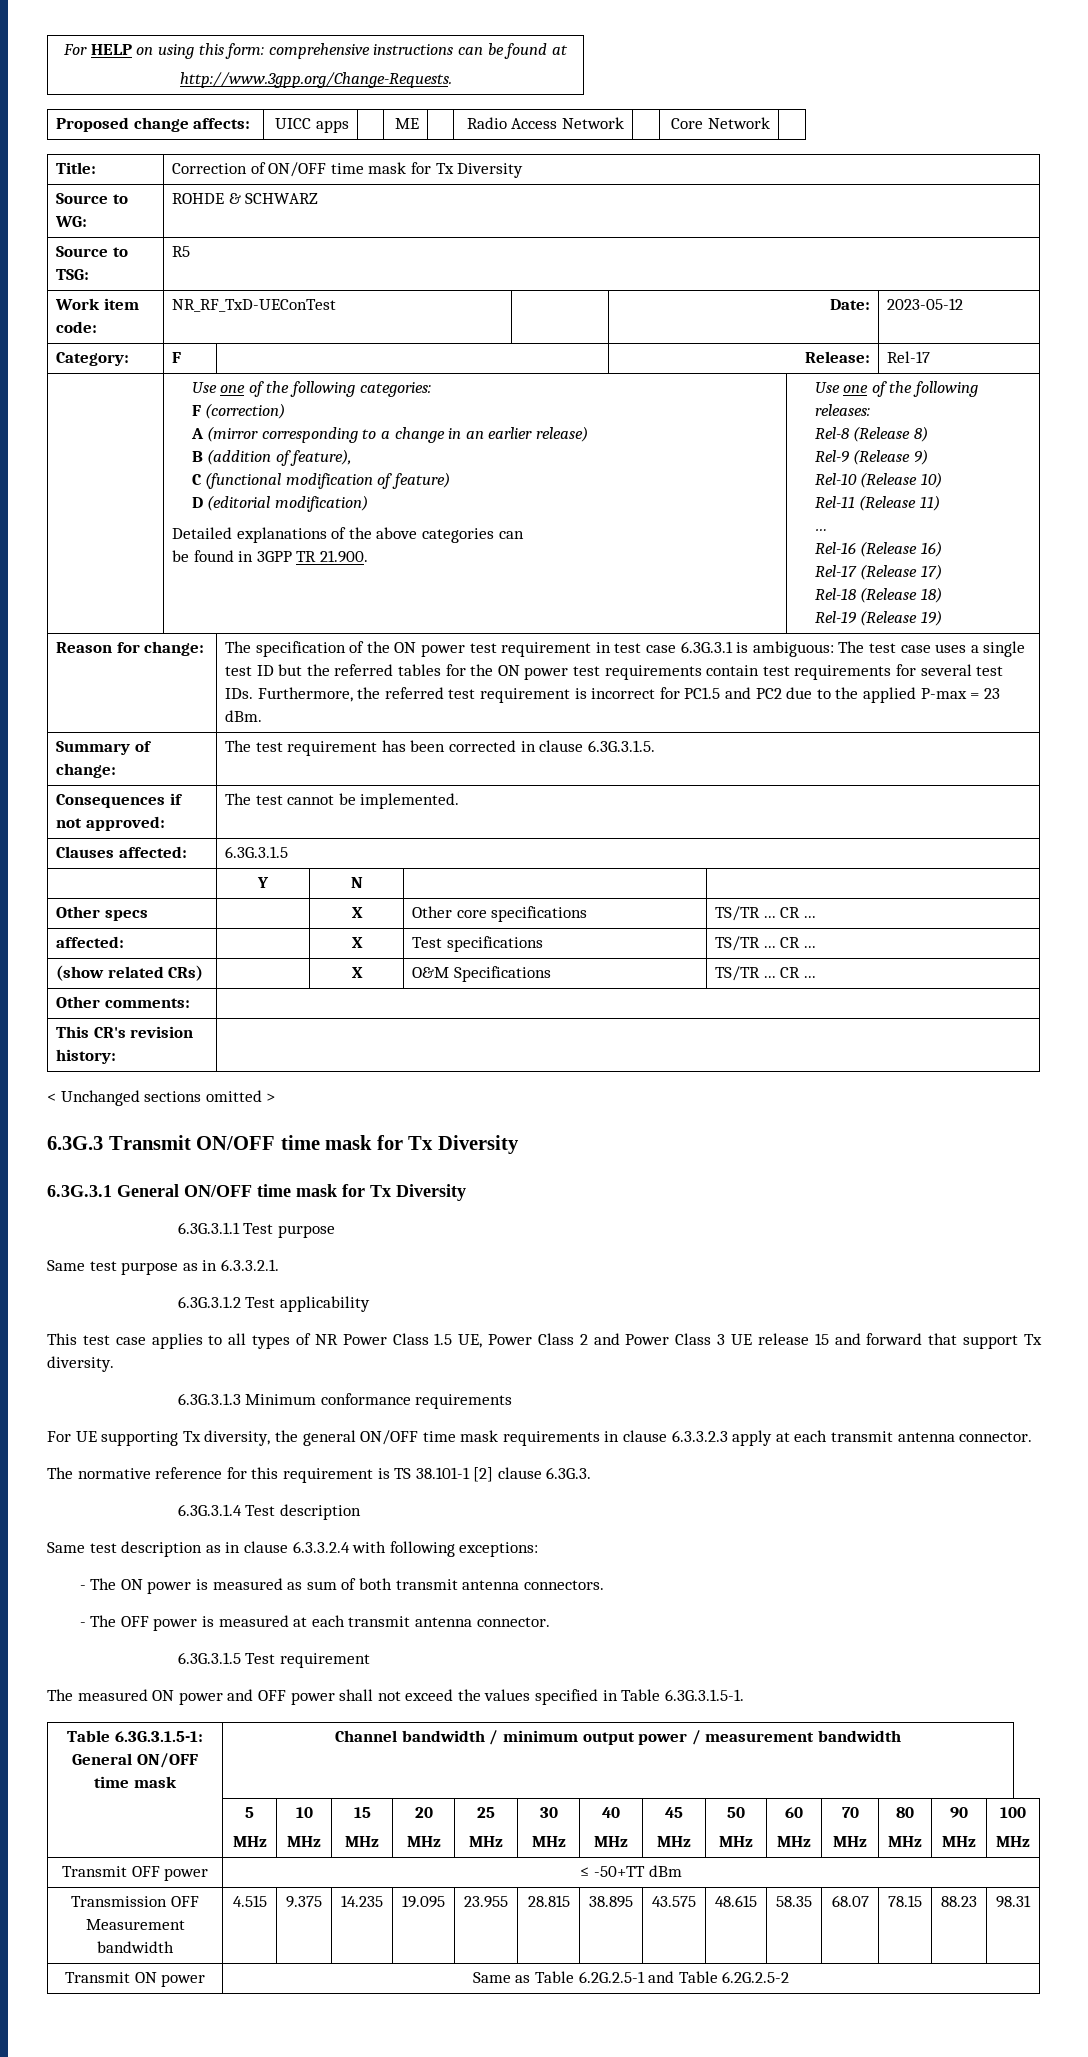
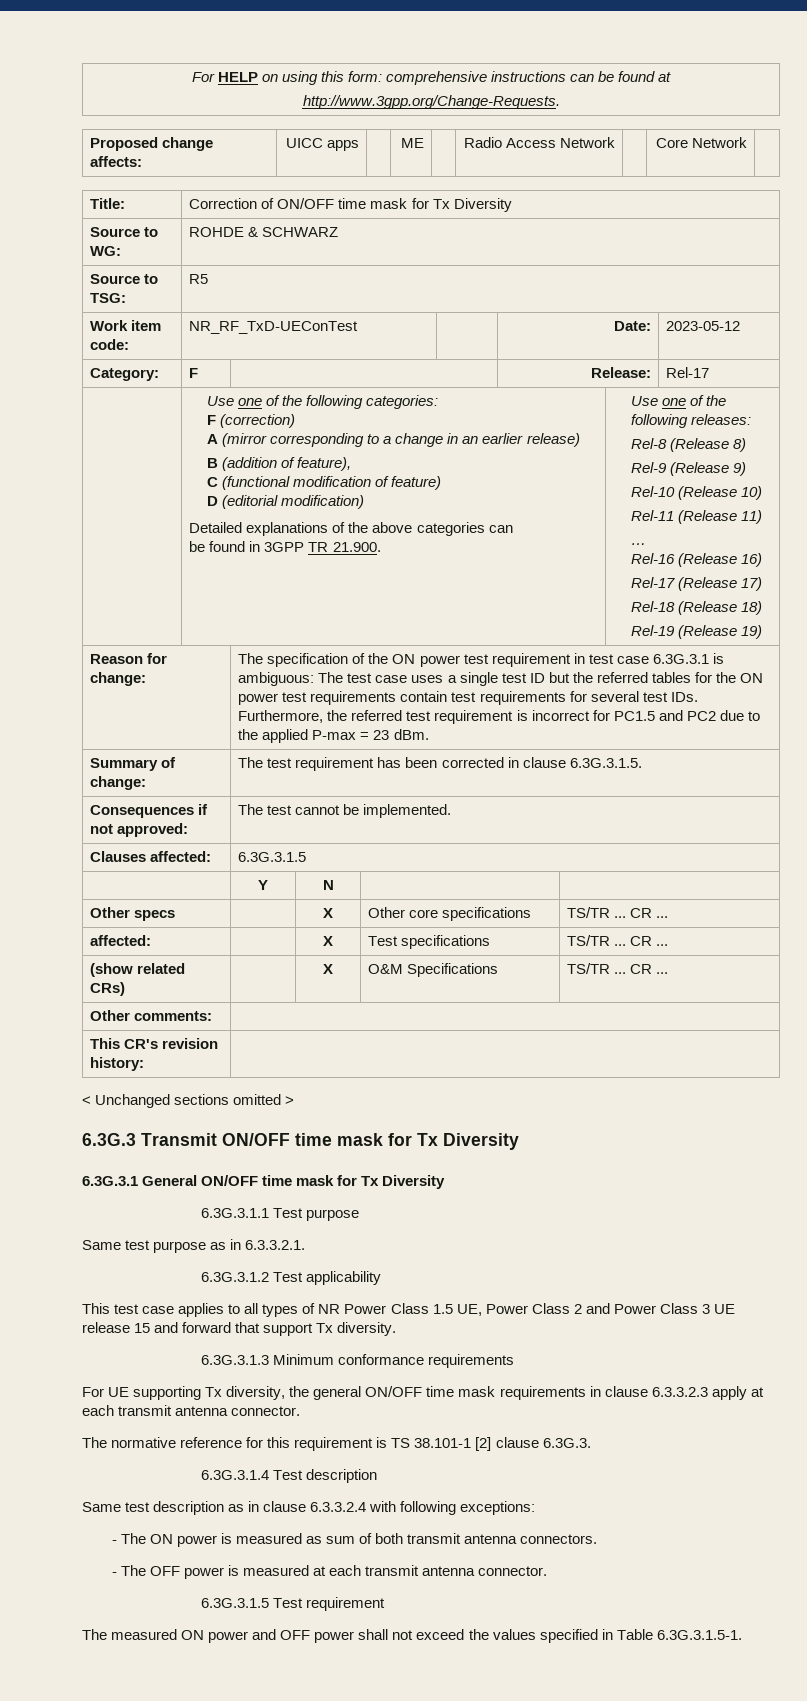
- Table 6.3G.3.1.5-1: General ON/OFF time mask | Channel bandwidth / minimum output power / measurement bandwidth
- | 5
- MHz | 10
- MHz | 15
- MHz | 20
- MHz | 25
- MHz | 30
- MHz | 40
- MHz | 45
- MHz | 50
- MHz | 60
- MHz | 70
- MHz | 80
- MHz | 90
- MHz | 100
- MHz
- Transmit OFF power | ≤ -50+TT dBm
- Transmission OFF Measurement bandwidth | 4.515 | 9.375 | 14.235 | 19.095 | 23.955 | 28.815 | 38.895 | 43.575 | 48.615 | 58.35 | 68.07 | 78.15 | 88.23 | 98.31
- Transmit ON power | Same as Table 6.2G.2.5-1 and Table 6.2G.2.5-2

